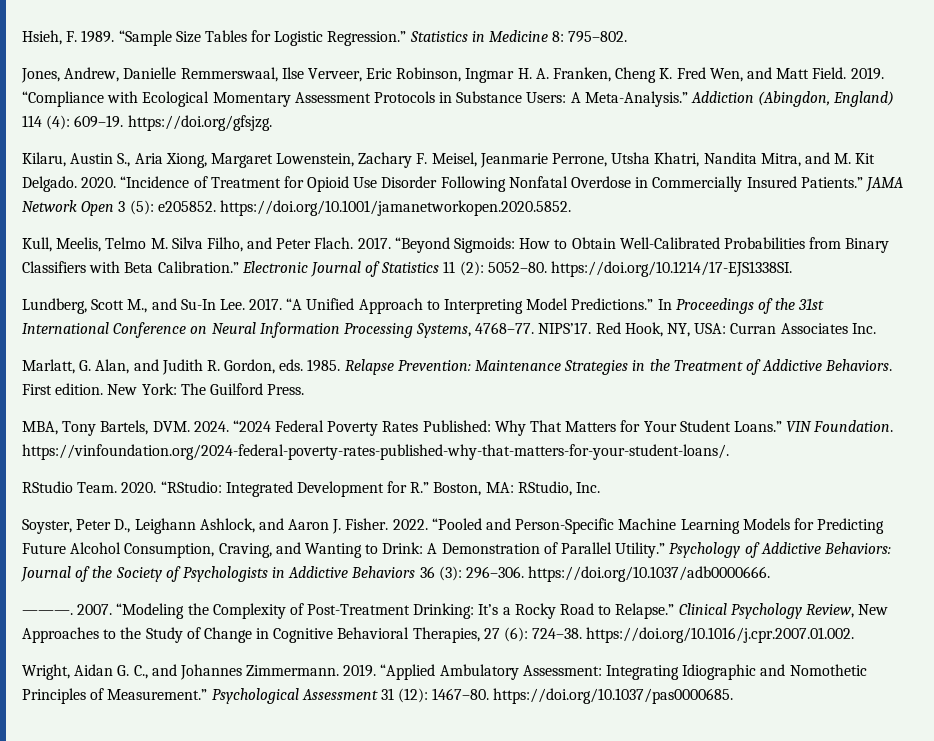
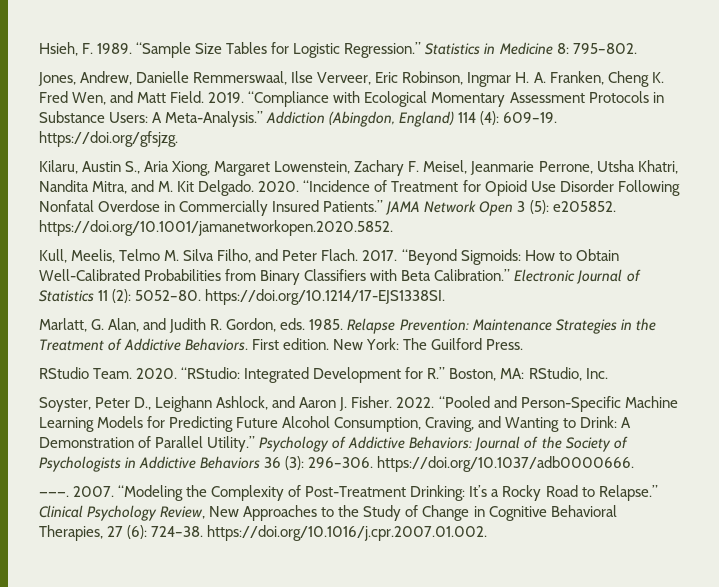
- Lundberg, Scott M., and Su-In Lee. 2017. “A Unified Approach to Interpreting Model Predictions.” In Proceedings of the 31st International Conference on Neural Information Processing Systems, 4768–77. NIPS’17. Red Hook, NY, USA: Curran Associates Inc.
- MBA, Tony Bartels, DVM. 2024. “2024 Federal Poverty Rates Published: Why That Matters for Your Student Loans.” VIN Foundation. https://vinfoundation.org/2024-federal-poverty-rates-published-why-that-matters-for-your-student-loans/.
- Wright, Aidan G. C., and Johannes Zimmermann. 2019. “Applied Ambulatory Assessment: Integrating Idiographic and Nomothetic Principles of Measurement.” Psychological Assessment 31 (12): 1467–80. https://doi.org/10.1037/pas0000685.

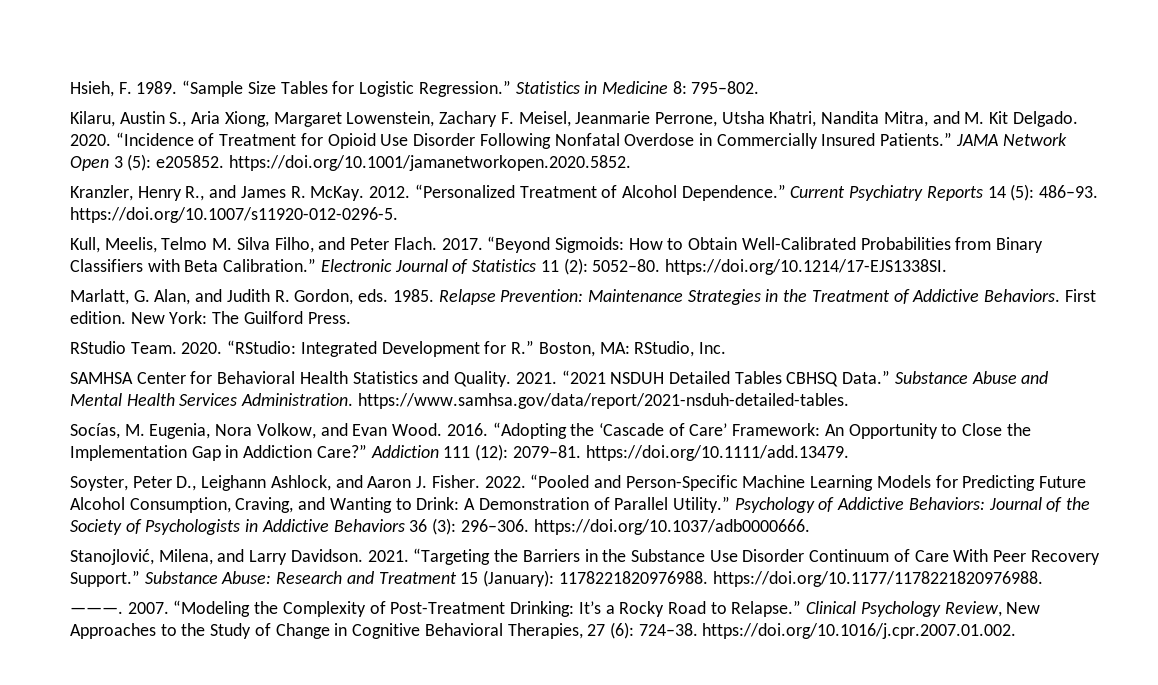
- Jones, Andrew, Danielle Remmerswaal, Ilse Verveer, Eric Robinson, Ingmar H. A. Franken, Cheng K. Fred Wen, and Matt Field. 2019. “Compliance with Ecological Momentary Assessment Protocols in Substance Users: A Meta-Analysis.” Addiction (Abingdon, England) 114 (4): 609–19. https://doi.org/gfsjzg.
+ Kranzler, Henry R., and James R. McKay. 2012. “Personalized Treatment of Alcohol Dependence.” Current Psychiatry Reports 14 (5): 486–93. https://doi.org/10.1007/s11920-012-0296-5.
+ SAMHSA Center for Behavioral Health Statistics and Quality. 2021. “2021 NSDUH Detailed Tables CBHSQ Data.” Substance Abuse and Mental Health Services Administration. https://www.samhsa.gov/data/report/2021-nsduh-detailed-tables.
+ Socías, M. Eugenia, Nora Volkow, and Evan Wood. 2016. “Adopting the ‘Cascade of Care’ Framework: An Opportunity to Close the Implementation Gap in Addiction Care?” Addiction 111 (12): 2079–81. https://doi.org/10.1111/add.13479.
+ Stanojlović, Milena, and Larry Davidson. 2021. “Targeting the Barriers in the Substance Use Disorder Continuum of Care With Peer Recovery Support.” Substance Abuse: Research and Treatment 15 (January): 1178221820976988. https://doi.org/10.1177/1178221820976988.

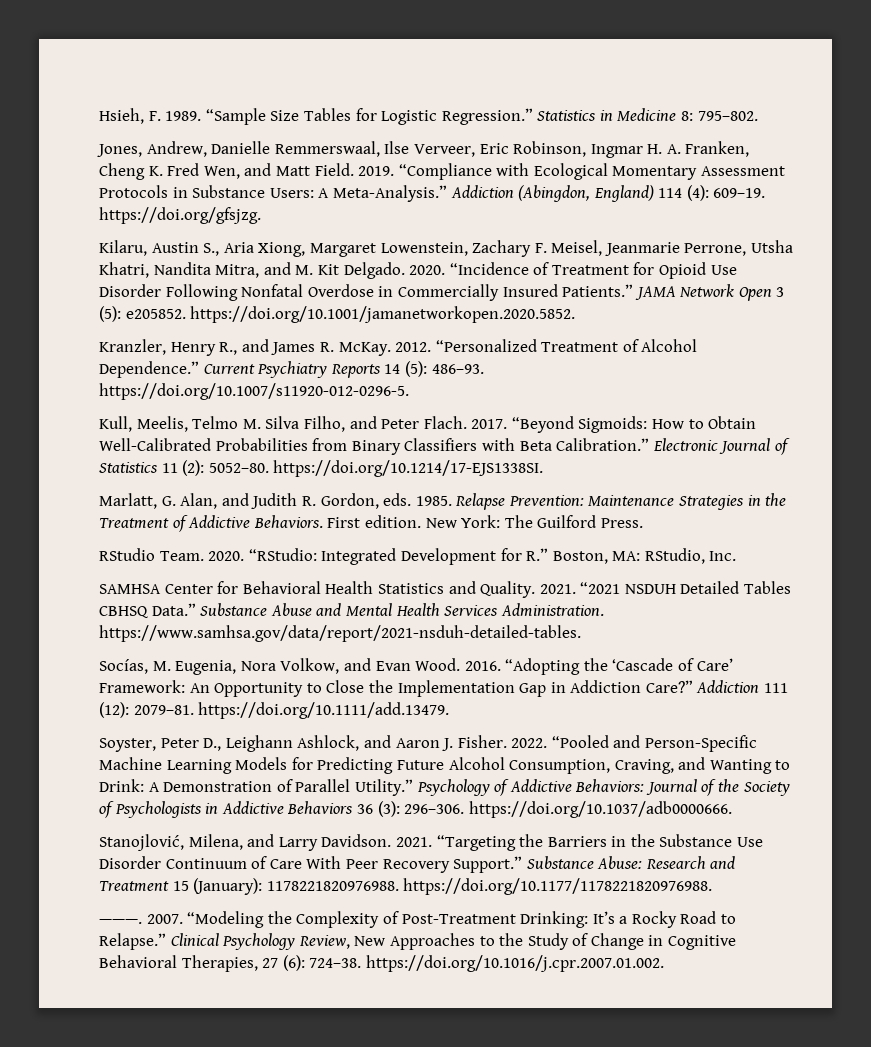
+ Jones, Andrew, Danielle Remmerswaal, Ilse Verveer, Eric Robinson, Ingmar H. A. Franken, Cheng K. Fred Wen, and Matt Field. 2019. “Compliance with Ecological Momentary Assessment Protocols in Substance Users: A Meta-Analysis.” Addiction (Abingdon, England) 114 (4): 609–19. https://doi.org/gfsjzg.

